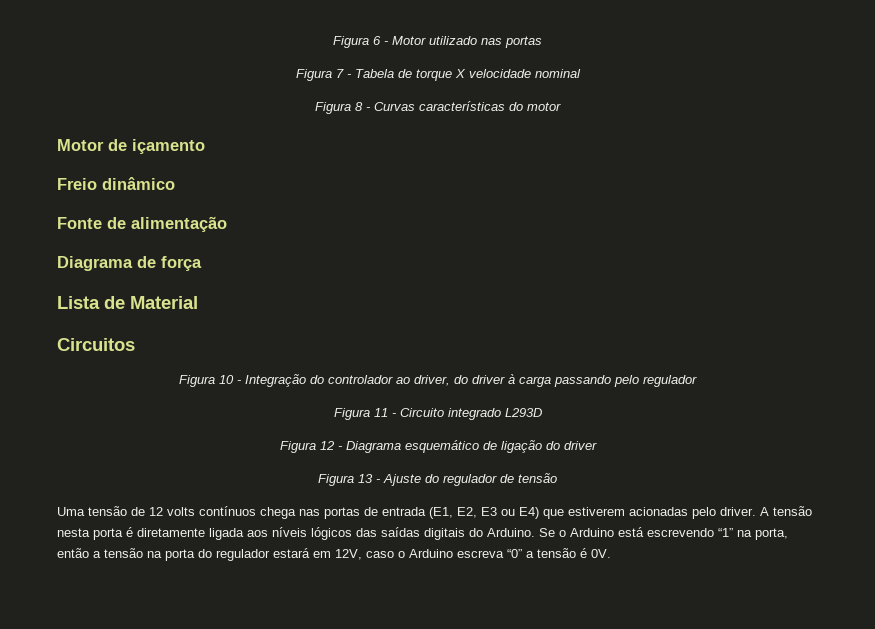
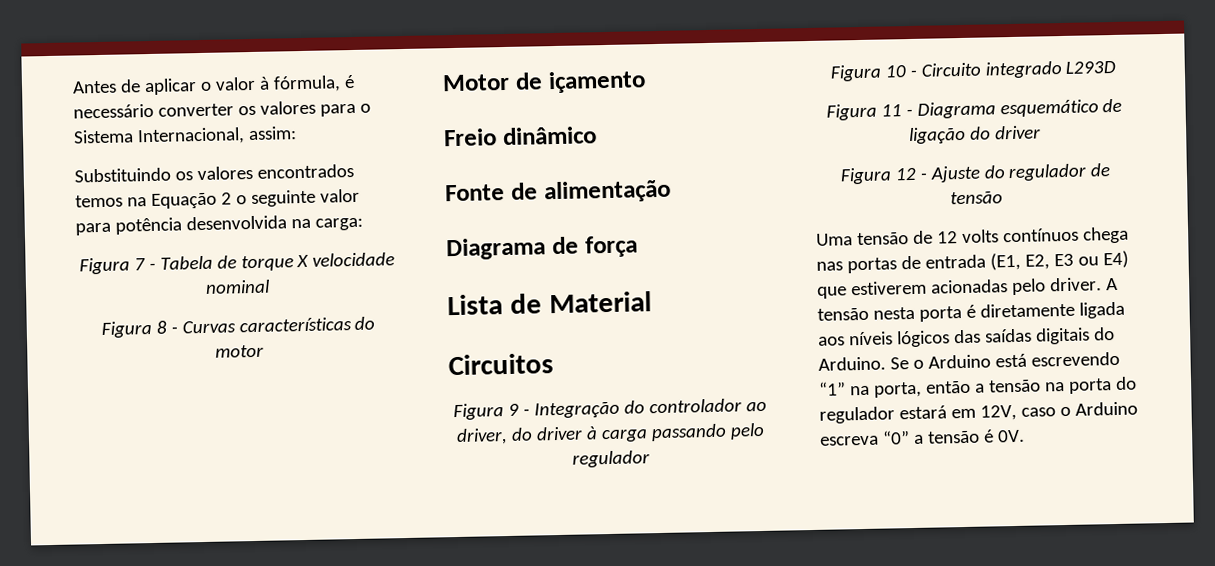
- Figura 6 - Motor utilizado nas portas
+ Antes de aplicar o valor à fórmula, é necessário converter os valores para o Sistema Internacional, assim:
+ Substituindo os valores encontrados temos na Equação 2 o seguinte valor para potência desenvolvida na carga:
- Figura 10 - Integração do controlador ao driver, do driver à carga passando pelo regulador
+ Figura 9 - Integração do controlador ao driver, do driver à carga passando pelo regulador
- Figura 11 - Circuito integrado L293D
+ Figura 10 - Circuito integrado L293D
- Figura 12 - Diagrama esquemático de ligação do driver
+ Figura 11 - Diagrama esquemático de ligação do driver
- Figura 13 - Ajuste do regulador de tensão
+ Figura 12 - Ajuste do regulador de tensão

